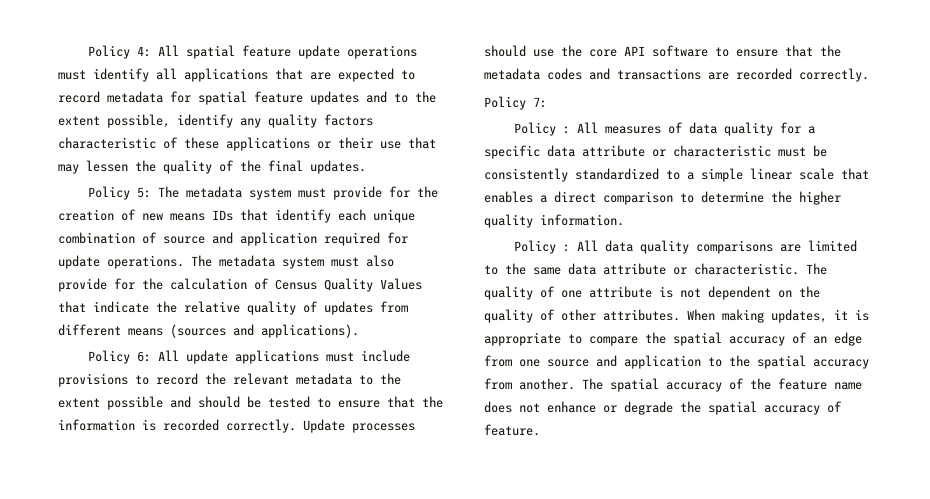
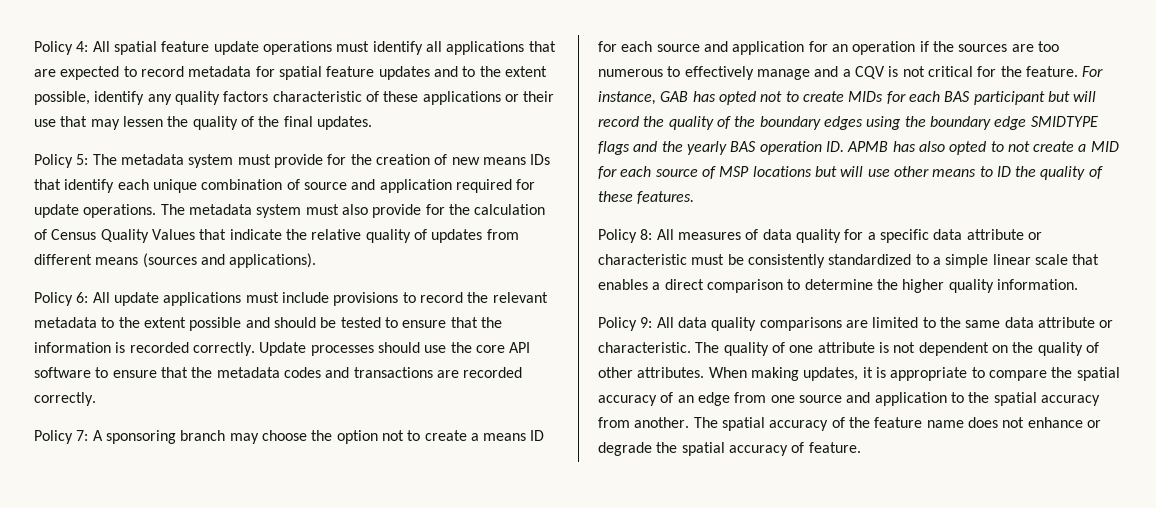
- Policy 7:
- Policy : All measures of data quality for a specific data attribute or characteristic must be consistently standardized to a simple linear scale that enables a direct comparison to determine the higher quality information.
+ Policy 7: A sponsoring branch may choose the option not to create a means ID for each source and application for an operation if the sources are too numerous to effectively manage and a CQV is not critical for the feature. For instance, GAB has opted not to create MIDs for each BAS participant but will record the quality of the boundary edges using the boundary edge SMIDTYPE flags and the yearly BAS operation ID. APMB has also opted to not create a MID for each source of MSP locations but will use other means to ID the quality of these features.
+ Policy 8: All measures of data quality for a specific data attribute or characteristic must be consistently standardized to a simple linear scale that enables a direct comparison to determine the higher quality information.
- Policy : All data quality comparisons are limited to the same data attribute or characteristic.
+ Policy 9: All data quality comparisons are limited to the same data attribute or characteristic.

